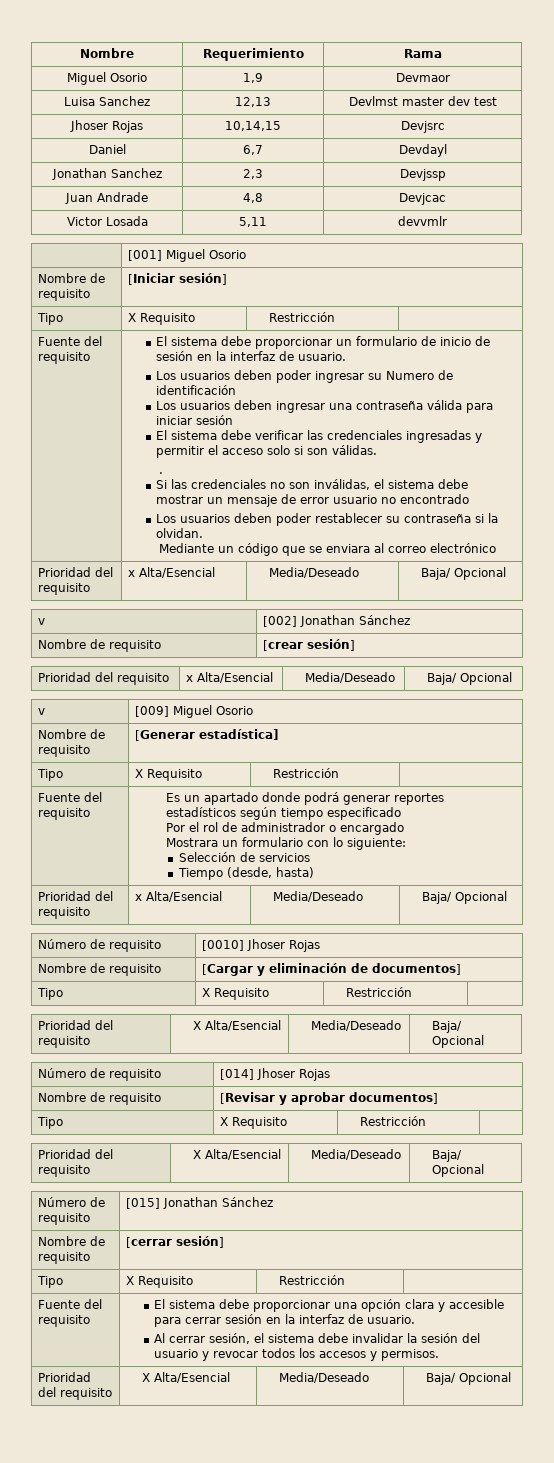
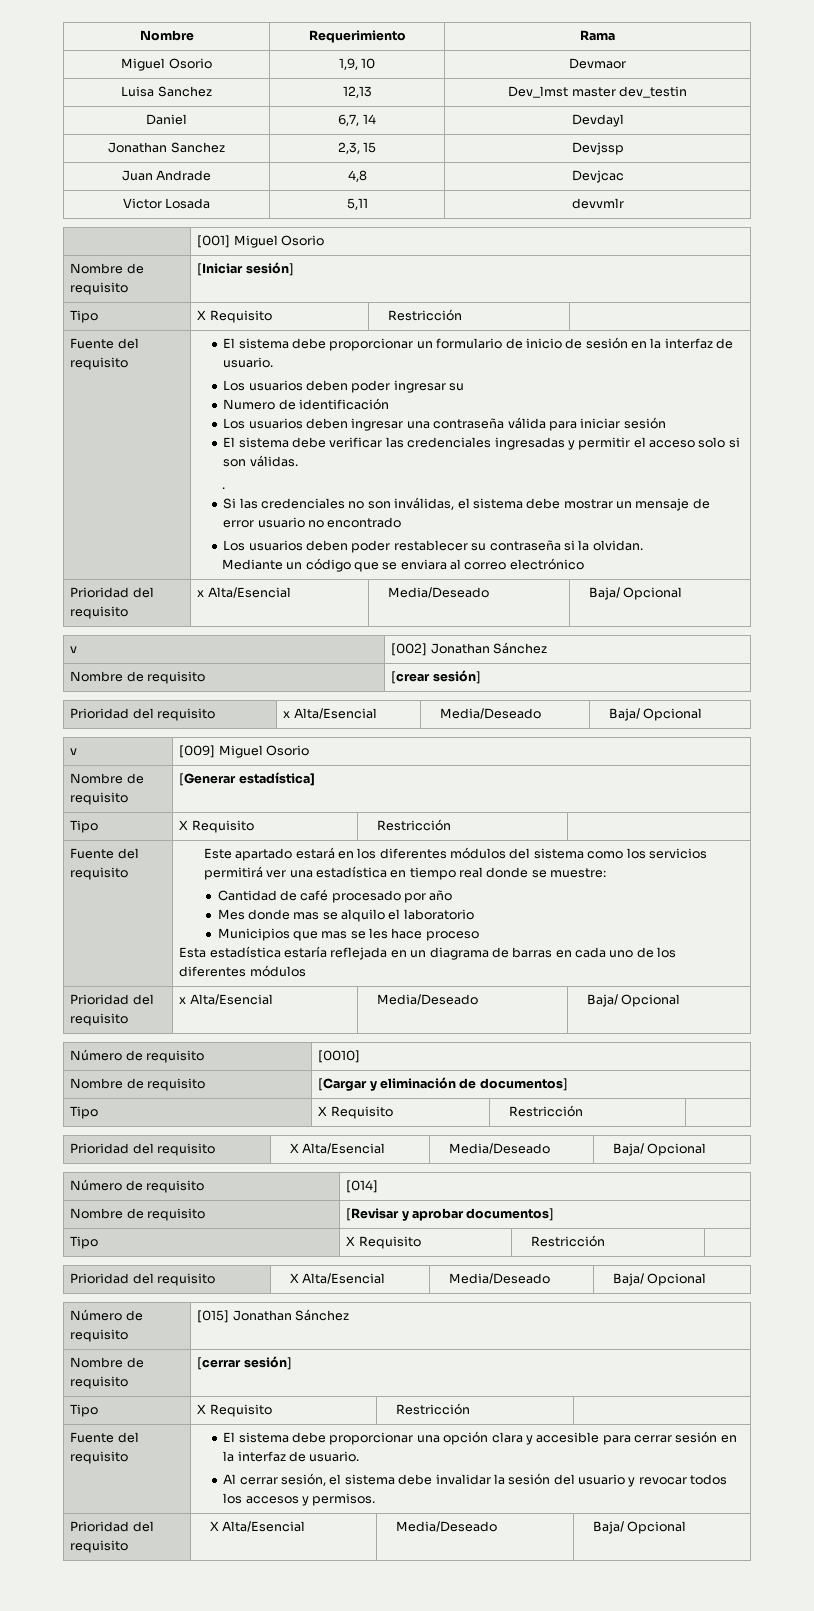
- Miguel Osorio | 1,9 | Devmaor
+ Miguel Osorio | 1,9, 10 | Devmaor
- Luisa Sanchez | 12,13 | Devlmst master dev test
- Jhoser Rojas | 10,14,15 | Devjsrc
+ Luisa Sanchez | 12,13 | Dev_lmst master dev_testin
- Daniel | 6,7 | Devdayl
+ Daniel | 6,7, 14 | Devdayl
- Jonathan Sanchez | 2,3 | Devjssp
+ Jonathan Sanchez | 2,3, 15 | Devjssp
- Los usuarios deben poder ingresar su Numero de identificación
+ Los usuarios deben poder ingresar su
+ Numero de identificación
- Es un apartado donde podrá generar reportes estadísticos según tiempo especificado
- Por el rol de administrador o encargado
- Mostrara un formulario con lo siguiente:
- Selección de servicios
- Tiempo (desde, hasta)
+ Este apartado estará en los diferentes módulos del sistema como los servicios permitirá ver una estadística en tiempo real donde se muestre:
+ Cantidad de café procesado por año
+ Mes donde mas se alquilo el laboratorio
+ Municipios que mas se les hace proceso
+ Esta estadística estaría reflejada en un diagrama de barras en cada uno de los diferentes módulos
- Número de requisito | [0010] Jhoser Rojas
+ Número de requisito | [0010]
- Número de requisito | [014] Jhoser Rojas
+ Número de requisito | [014]

